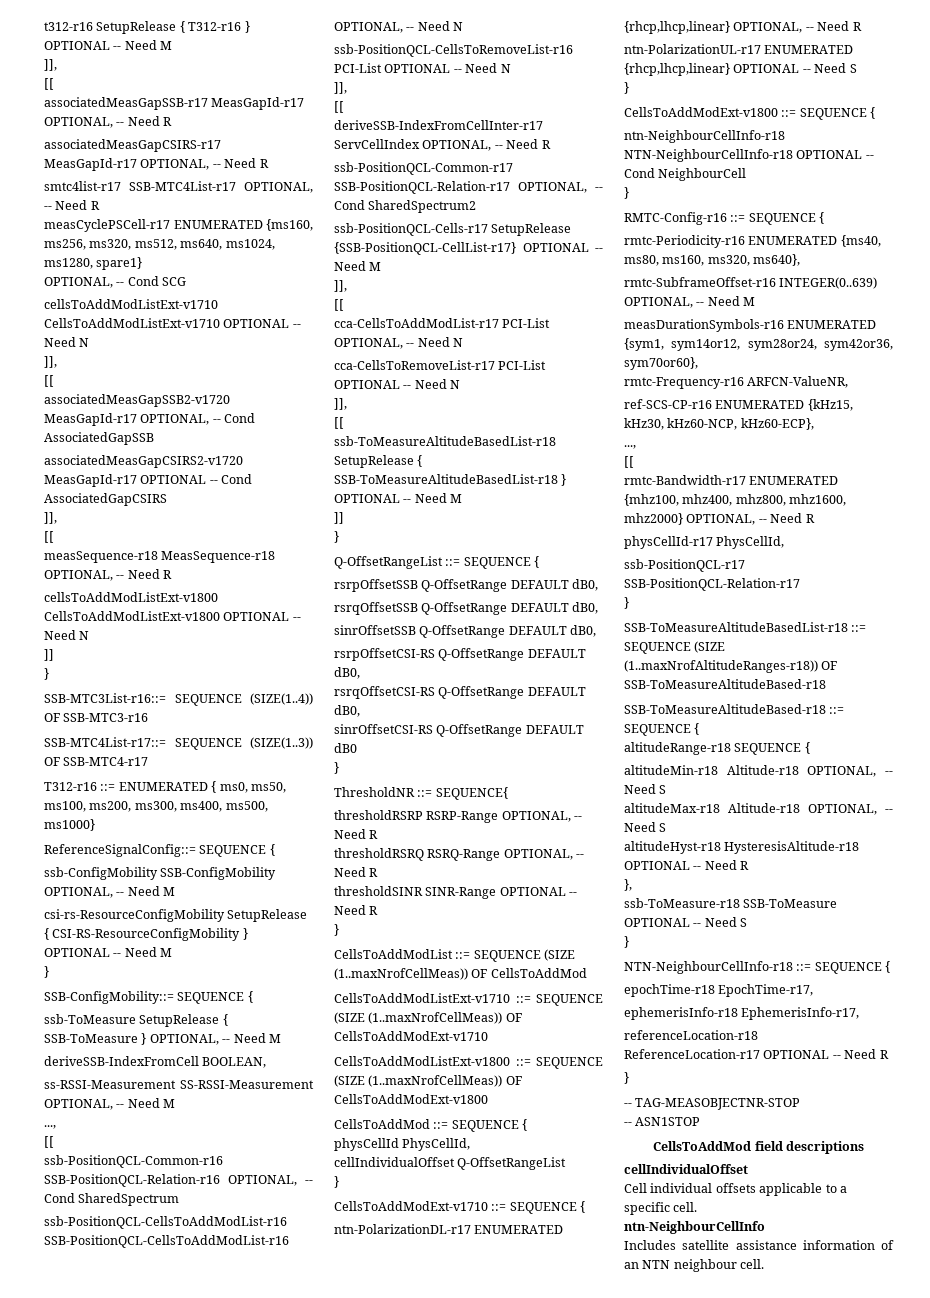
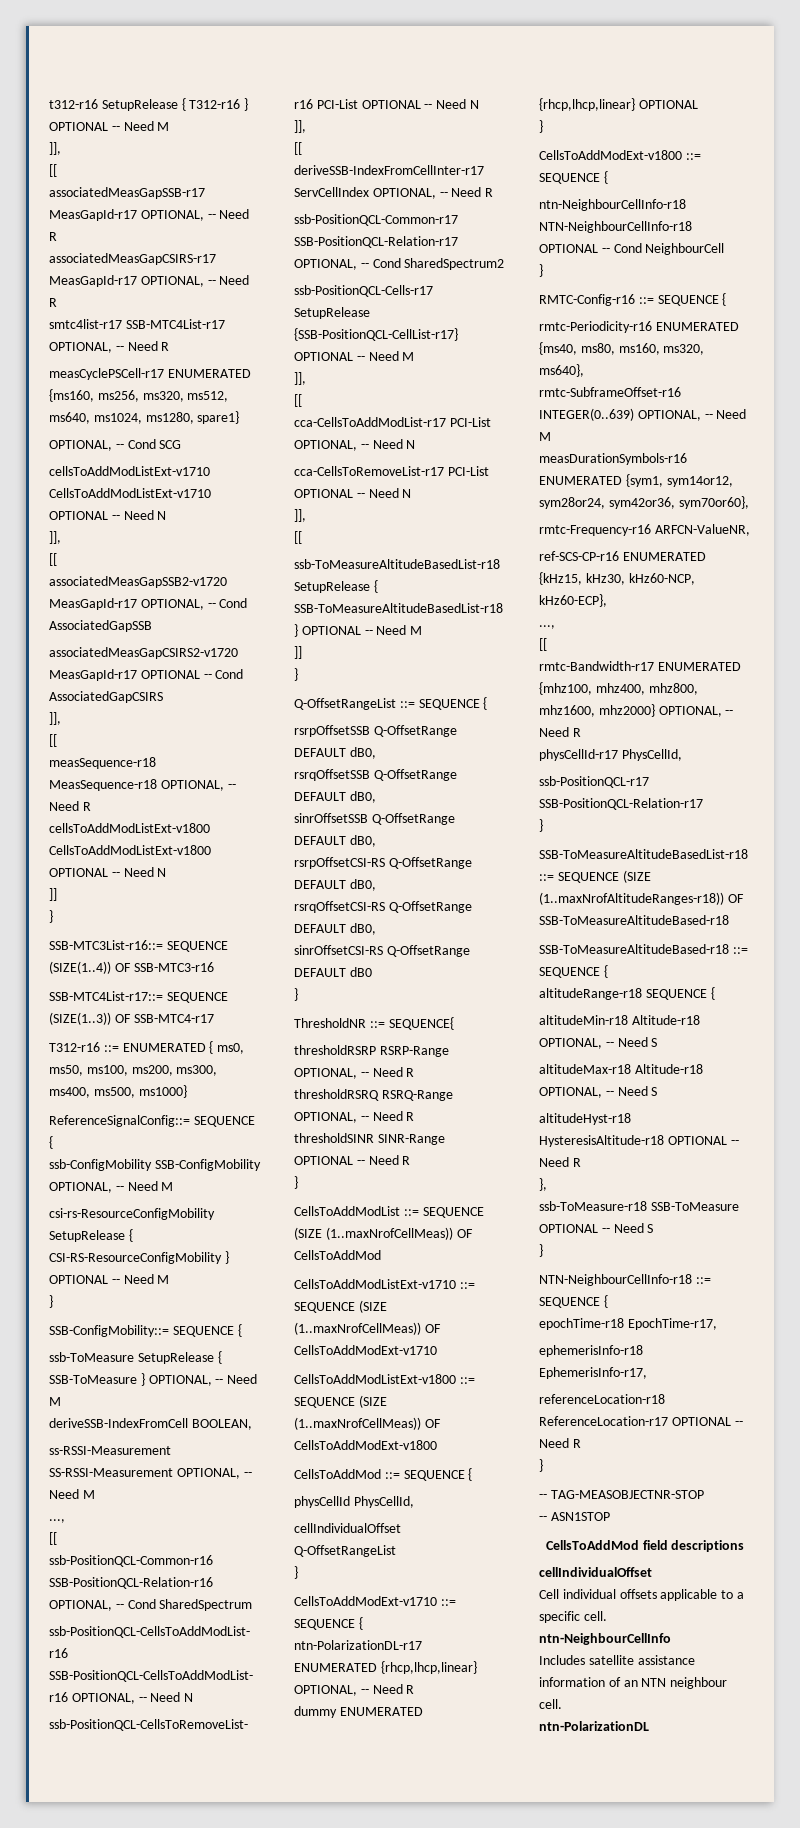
- ntn-PolarizationUL-r17 ENUMERATED {rhcp,lhcp,linear} OPTIONAL -- Need S
+ dummy ENUMERATED {rhcp,lhcp,linear} OPTIONAL
+ ntn-PolarizationDL

